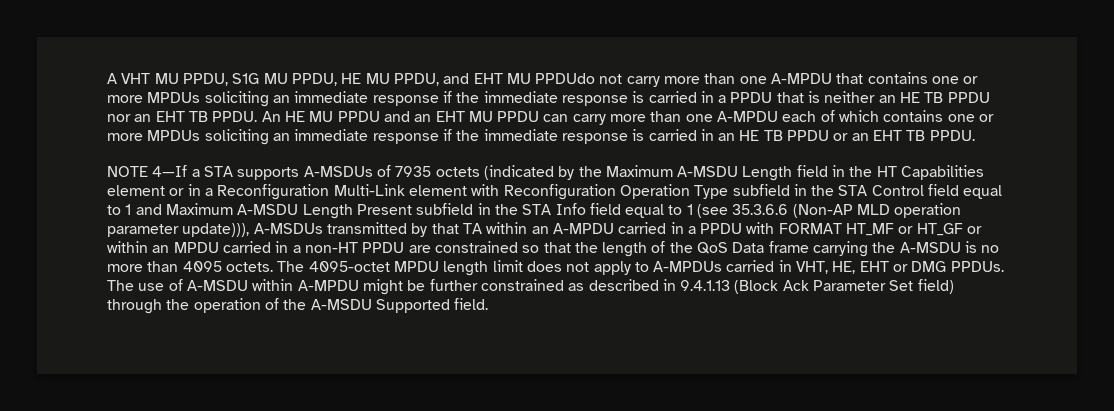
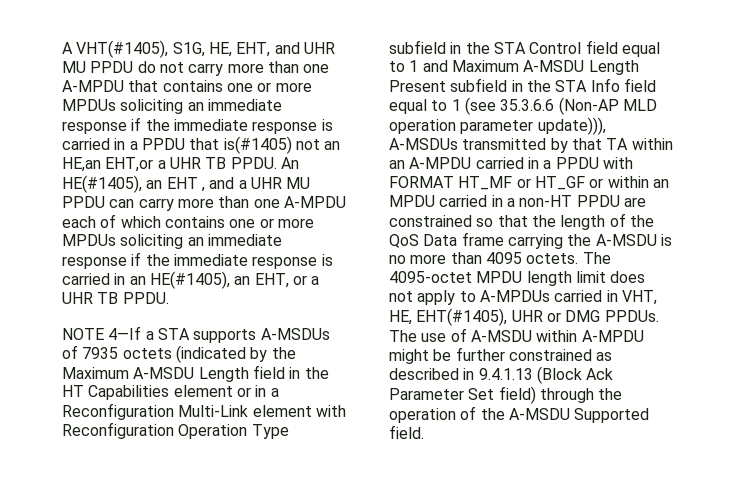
- A VHT MU PPDU, S1G MU PPDU, HE MU PPDU, and EHT MU PPDUdo not carry more than one A-MPDU that contains one or more MPDUs soliciting an immediate response if the immediate response is carried in a PPDU that is neither an HE TB PPDU nor an EHT TB PPDU. An HE MU PPDU and an EHT MU PPDU can carry more than one A-MPDU each of which contains one or more MPDUs soliciting an immediate response if the immediate response is carried in an HE TB PPDU or an EHT TB PPDU.
+ A VHT(#1405), S1G, HE, EHT, and UHR MU PPDU do not carry more than one A-MPDU that contains one or more MPDUs soliciting an immediate response if the immediate response is carried in a PPDU that is(#1405) not an HE,an EHT,or a UHR TB PPDU. An HE(#1405), an EHT , and a UHR MU PPDU can carry more than one A-MPDU each of which contains one or more MPDUs soliciting an immediate response if the immediate response is carried in an HE(#1405), an EHT, or a UHR TB PPDU.
- The 4095-octet MPDU length limit does not apply to A-MPDUs carried in VHT, HE, EHT or DMG PPDUs.
+ The 4095-octet MPDU length limit does not apply to A-MPDUs carried in VHT, HE, EHT(#1405), UHR or DMG PPDUs.

